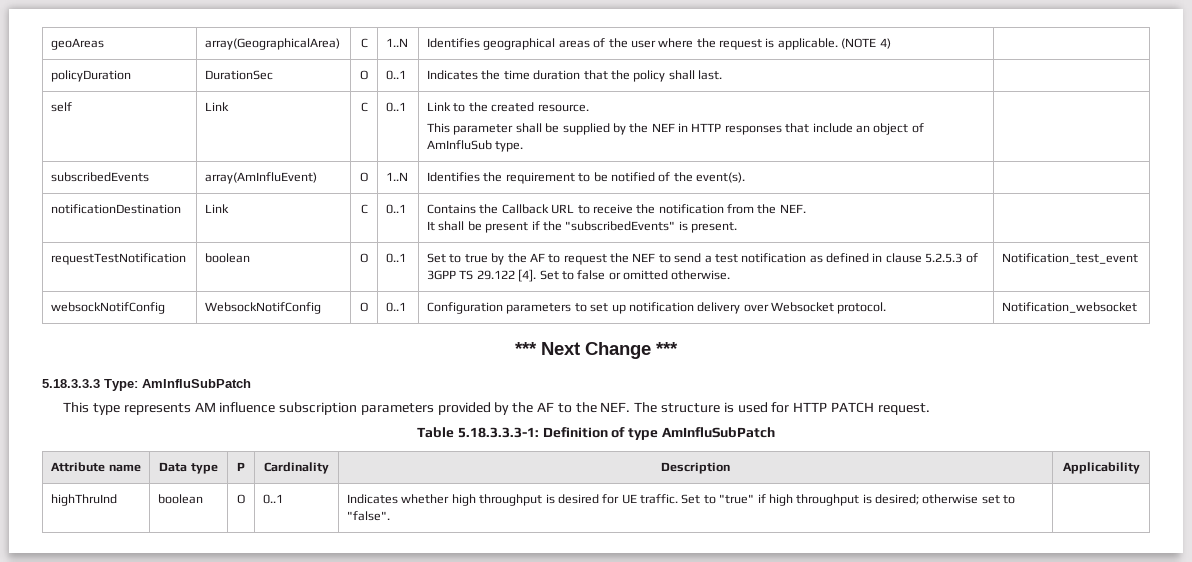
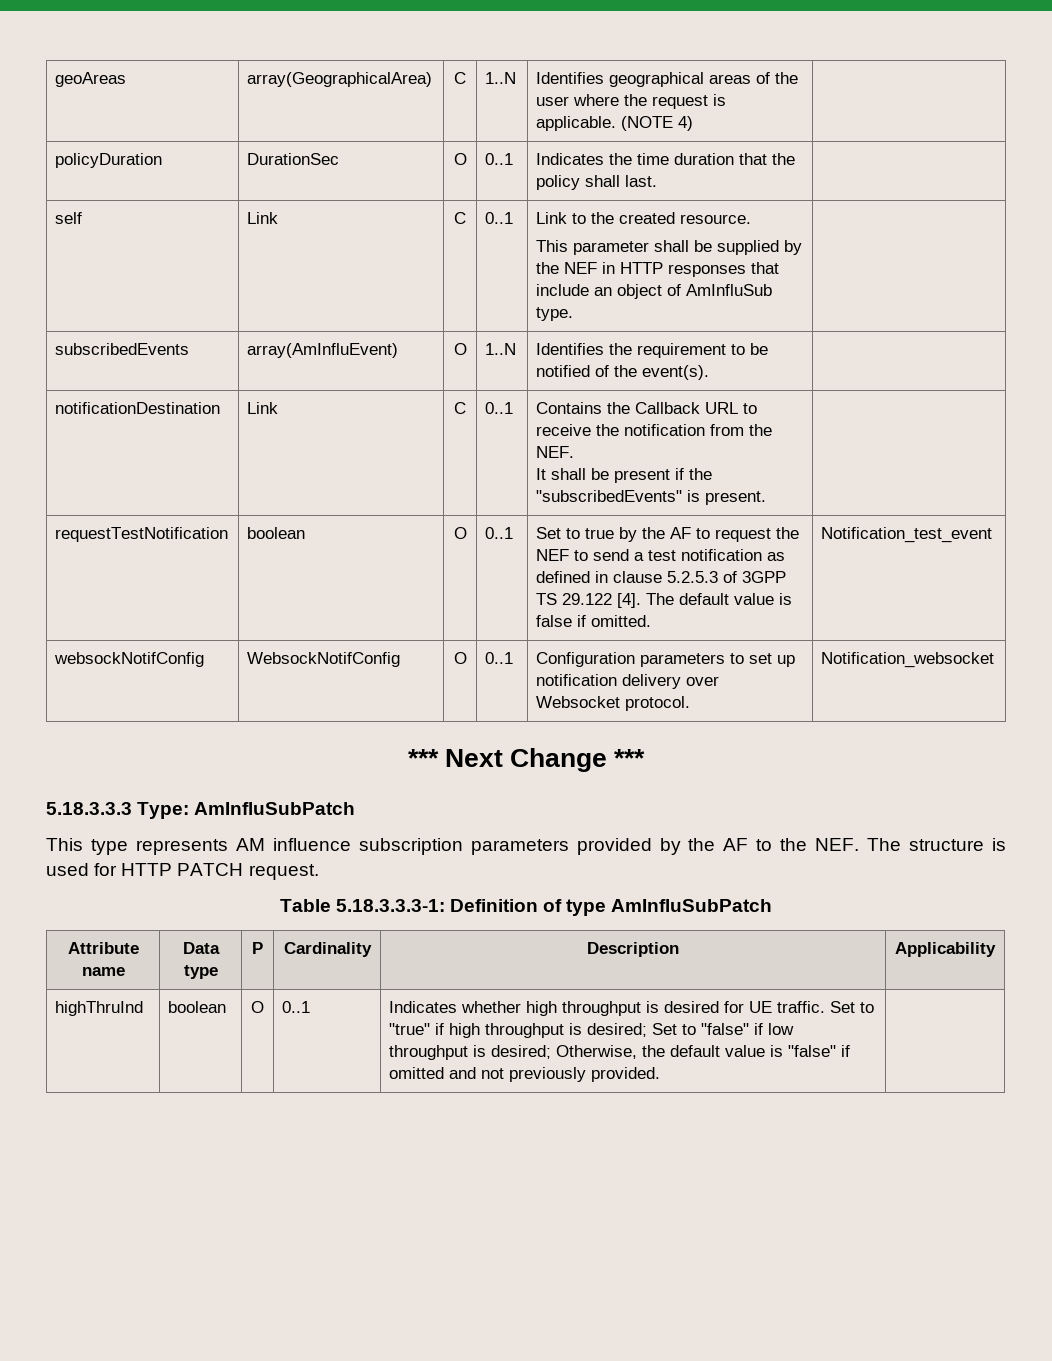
- requestTestNotification | boolean | O | 0..1 | Set to true by the AF to request the NEF to send a test notification as defined in clause 5.2.5.3 of 3GPP TS 29.122 [4]. Set to false or omitted otherwise. | Notification_test_event
+ requestTestNotification | boolean | O | 0..1 | Set to true by the AF to request the NEF to send a test notification as defined in clause 5.2.5.3 of 3GPP TS 29.122 [4]. The default value is false if omitted. | Notification_test_event
- Set to "true" if high throughput is desired; otherwise set to "false".
+ Set to "true" if high throughput is desired; Set to "false" if low throughput is desired; Otherwise, the default value is "false" if omitted and not previously provided.

